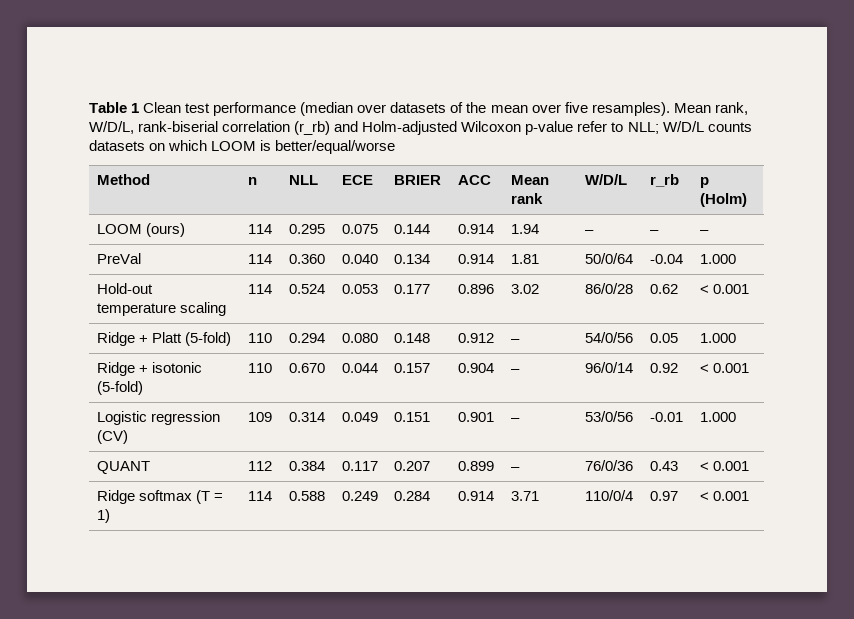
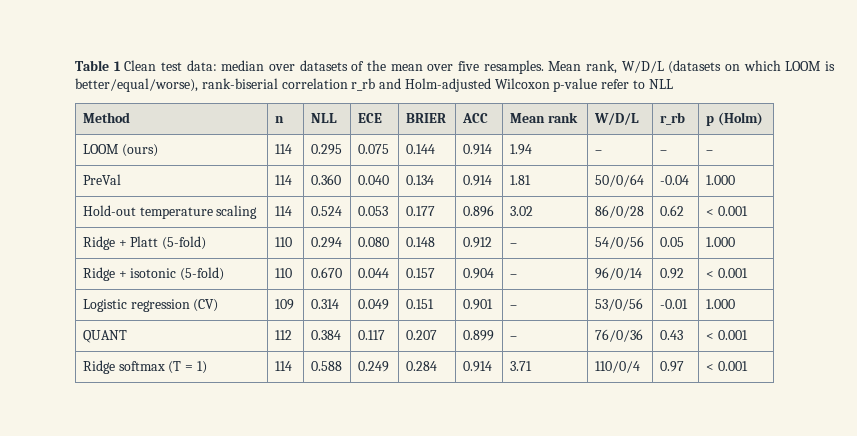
- Table 1 Clean test performance (median over datasets of the mean over five resamples).
+ Table 1 Clean test data: median over datasets of the mean over five resamples.
- Mean rank, W/D/L, rank-biserial correlation (r_rb) and Holm-adjusted Wilcoxon p-value refer to NLL; W/D/L counts datasets on which LOOM is better/equal/worse
+ Mean rank, W/D/L (datasets on which LOOM is better/equal/worse), rank-biserial correlation r_rb and Holm-adjusted Wilcoxon p-value refer to NLL

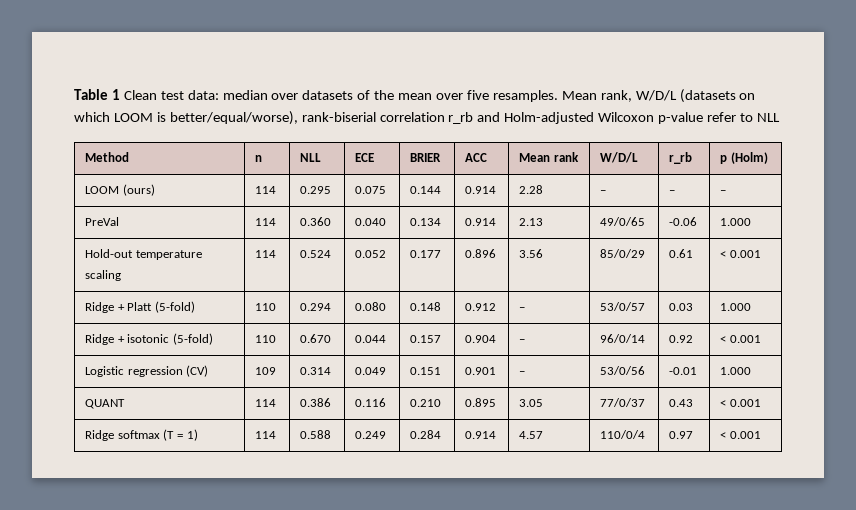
- LOOM (ours) | 114 | 0.295 | 0.075 | 0.144 | 0.914 | 1.94 | – | – | –
+ LOOM (ours) | 114 | 0.295 | 0.075 | 0.144 | 0.914 | 2.28 | – | – | –
- PreVal | 114 | 0.360 | 0.040 | 0.134 | 0.914 | 1.81 | 50/0/64 | -0.04 | 1.000
+ PreVal | 114 | 0.360 | 0.040 | 0.134 | 0.914 | 2.13 | 49/0/65 | -0.06 | 1.000
- Hold-out temperature scaling | 114 | 0.524 | 0.053 | 0.177 | 0.896 | 3.02 | 86/0/28 | 0.62 | < 0.001
+ Hold-out temperature scaling | 114 | 0.524 | 0.052 | 0.177 | 0.896 | 3.56 | 85/0/29 | 0.61 | < 0.001
- Ridge + Platt (5-fold) | 110 | 0.294 | 0.080 | 0.148 | 0.912 | – | 54/0/56 | 0.05 | 1.000
+ Ridge + Platt (5-fold) | 110 | 0.294 | 0.080 | 0.148 | 0.912 | – | 53/0/57 | 0.03 | 1.000
- QUANT | 112 | 0.384 | 0.117 | 0.207 | 0.899 | – | 76/0/36 | 0.43 | < 0.001
+ QUANT | 114 | 0.386 | 0.116 | 0.210 | 0.895 | 3.05 | 77/0/37 | 0.43 | < 0.001
- Ridge softmax (T = 1) | 114 | 0.588 | 0.249 | 0.284 | 0.914 | 3.71 | 110/0/4 | 0.97 | < 0.001
+ Ridge softmax (T = 1) | 114 | 0.588 | 0.249 | 0.284 | 0.914 | 4.57 | 110/0/4 | 0.97 | < 0.001

